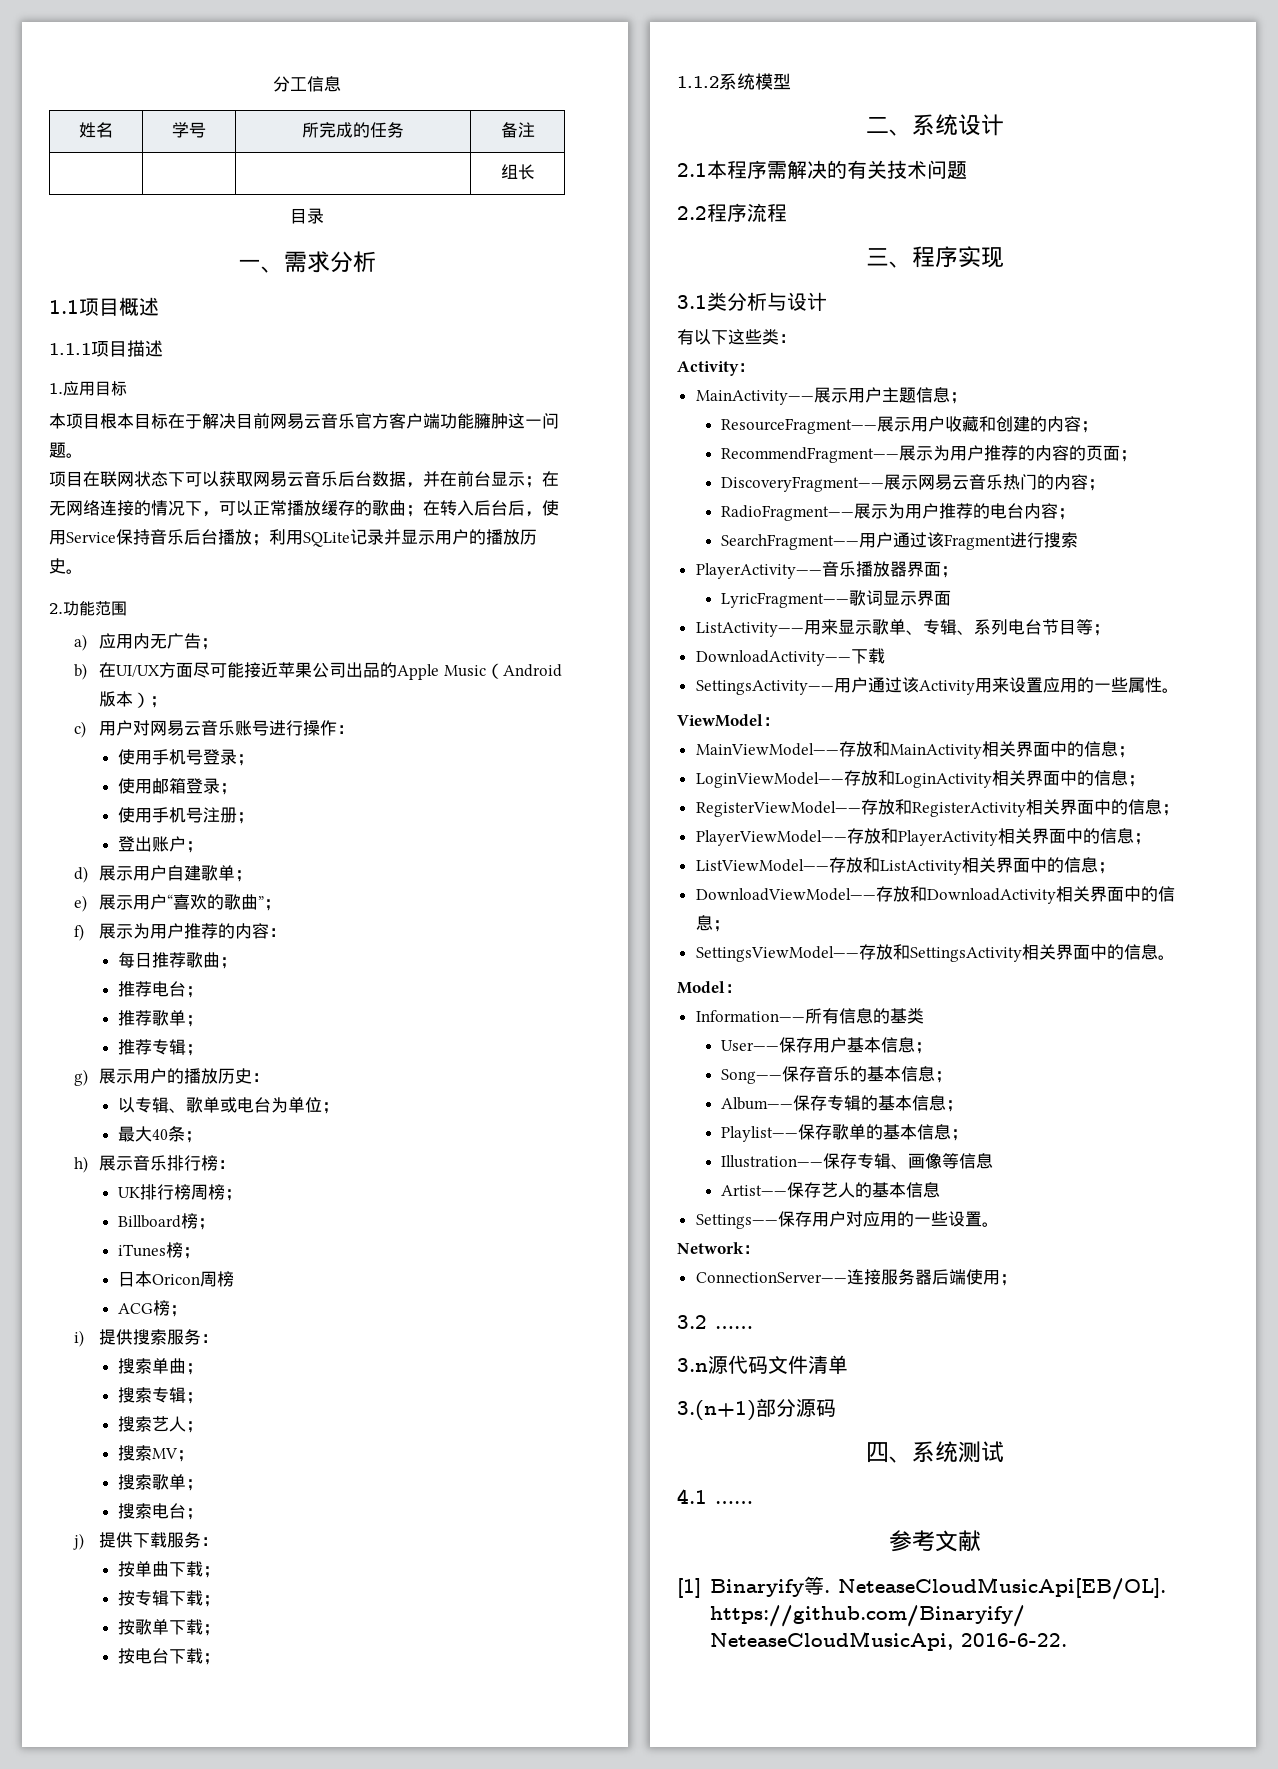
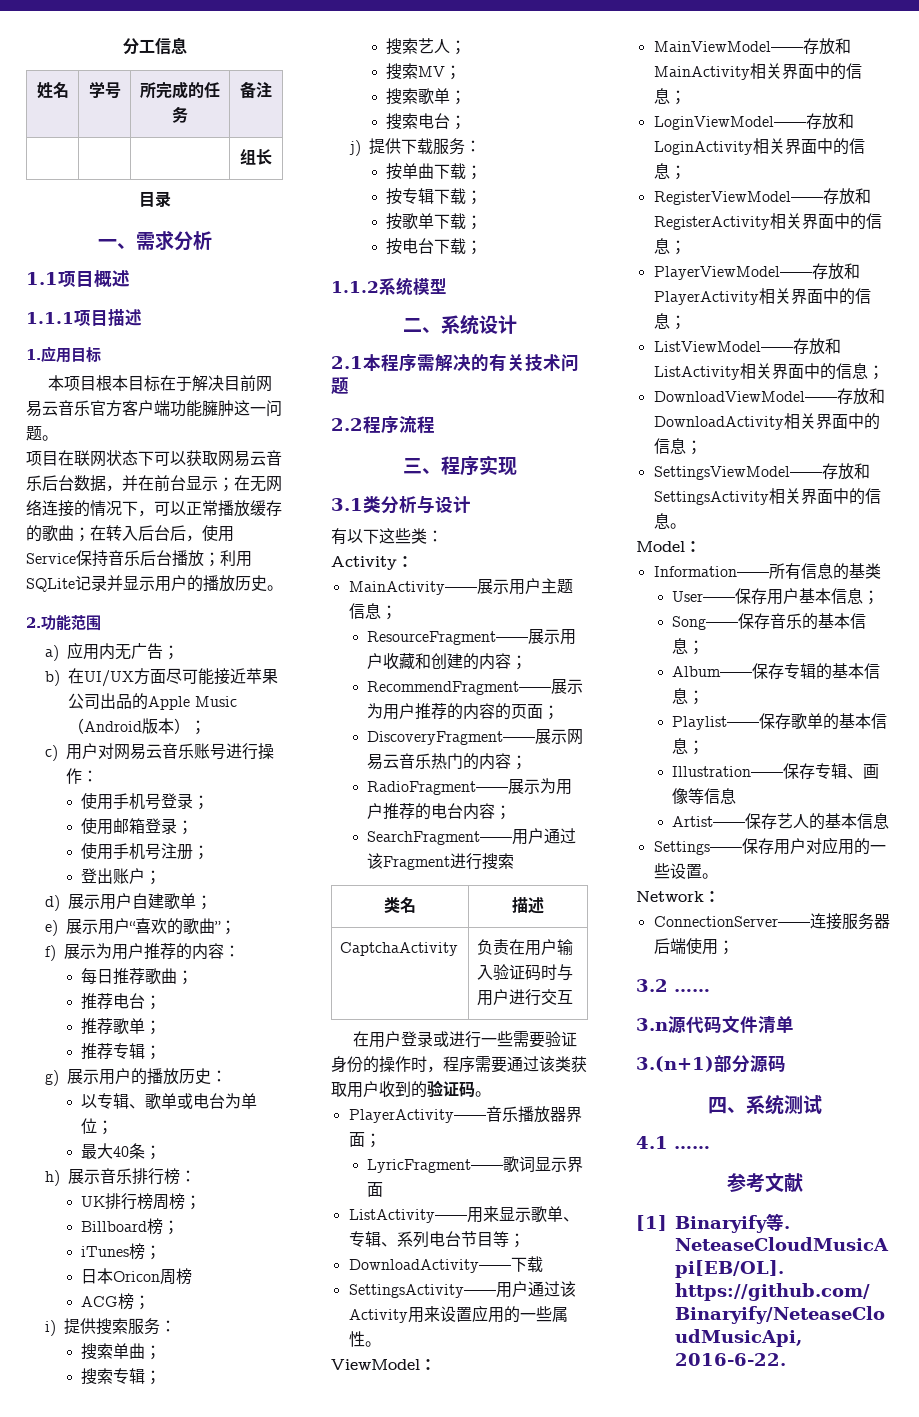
+ 类名 | 描述
+ CaptchaActivity | 负责在用户输入验证码时与用户进行交互
+ 在用户登录或进行一些需要验证身份的操作时，程序需要通过该类获取用户收到的验证码。

